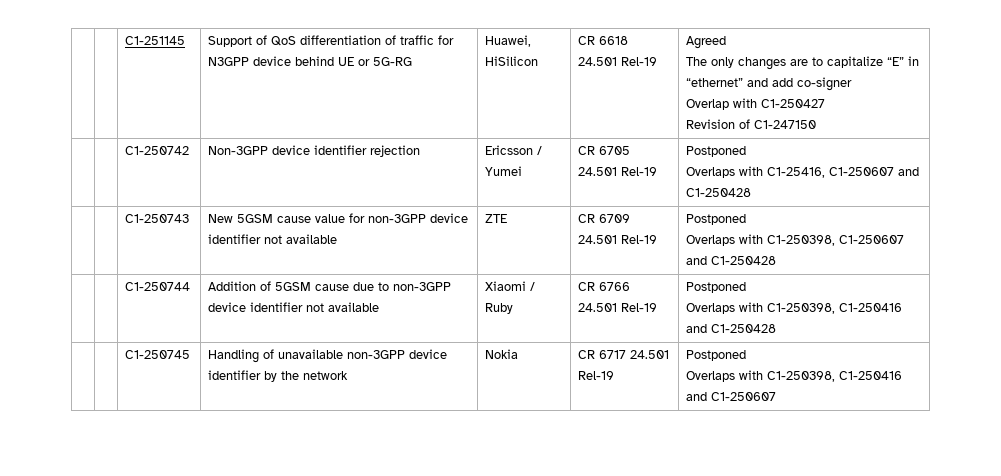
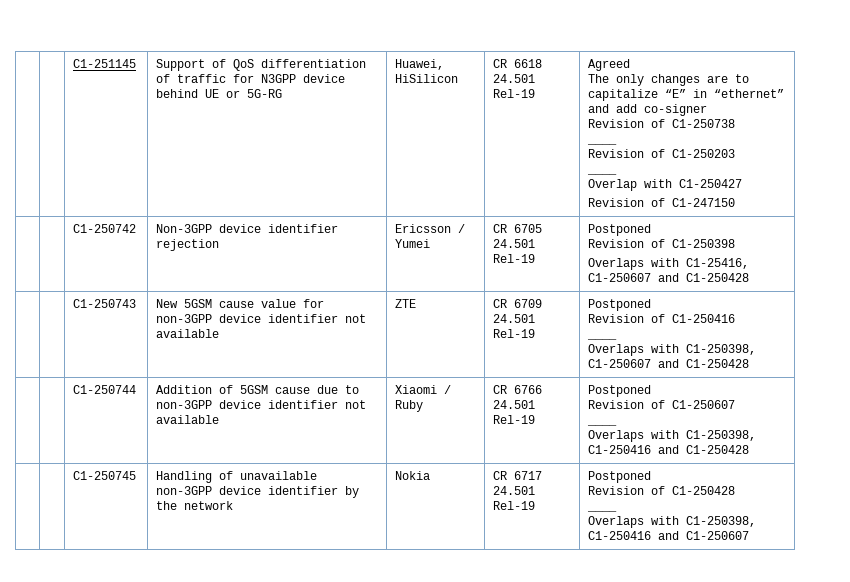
+ Revision of C1-250738
+ ____
+ Revision of C1-250203
+ ____
  | | C1-250742 | Non-3GPP device identifier rejection | Ericsson / Yumei | CR 6705 24.501 Rel-19 | Postponed
+ Revision of C1-250398
  | | C1-250743 | New 5GSM cause value for non-3GPP device identifier not available | ZTE | CR 6709 24.501 Rel-19 | Postponed
+ Revision of C1-250416
+ ____
  | | C1-250744 | Addition of 5GSM cause due to non-3GPP device identifier not available | Xiaomi / Ruby | CR 6766 24.501 Rel-19 | Postponed
+ Revision of C1-250607
+ ____
  | | C1-250745 | Handling of unavailable non-3GPP device identifier by the network | Nokia | CR 6717 24.501 Rel-19 | Postponed
+ Revision of C1-250428
+ ____

